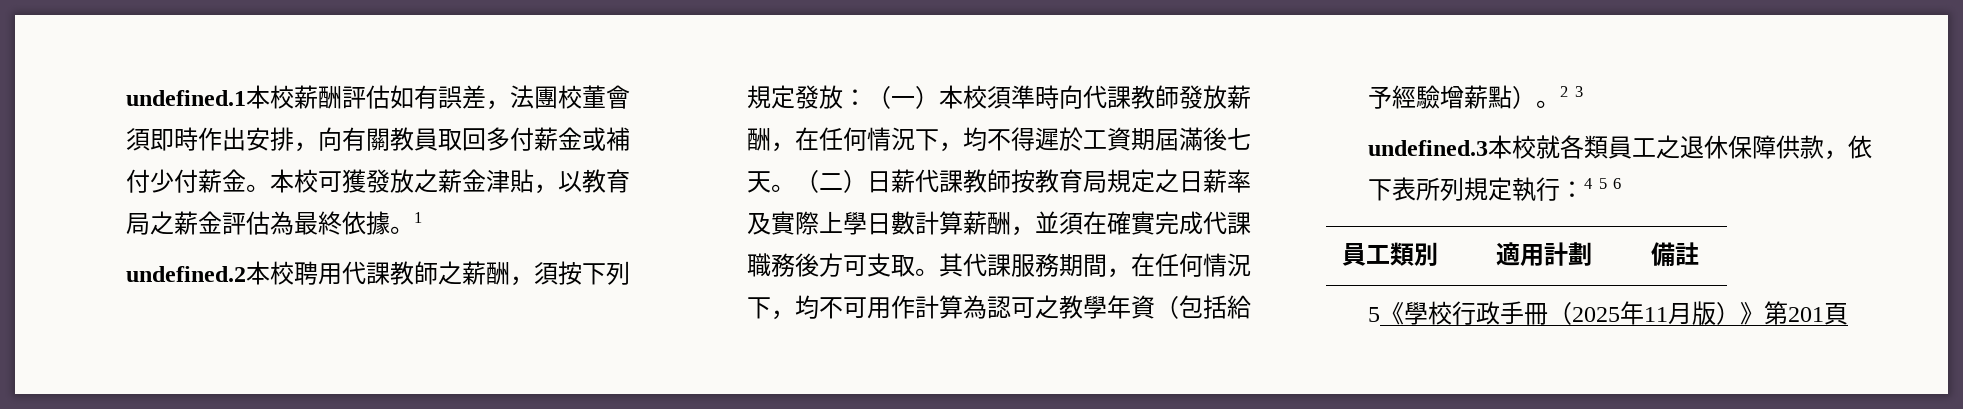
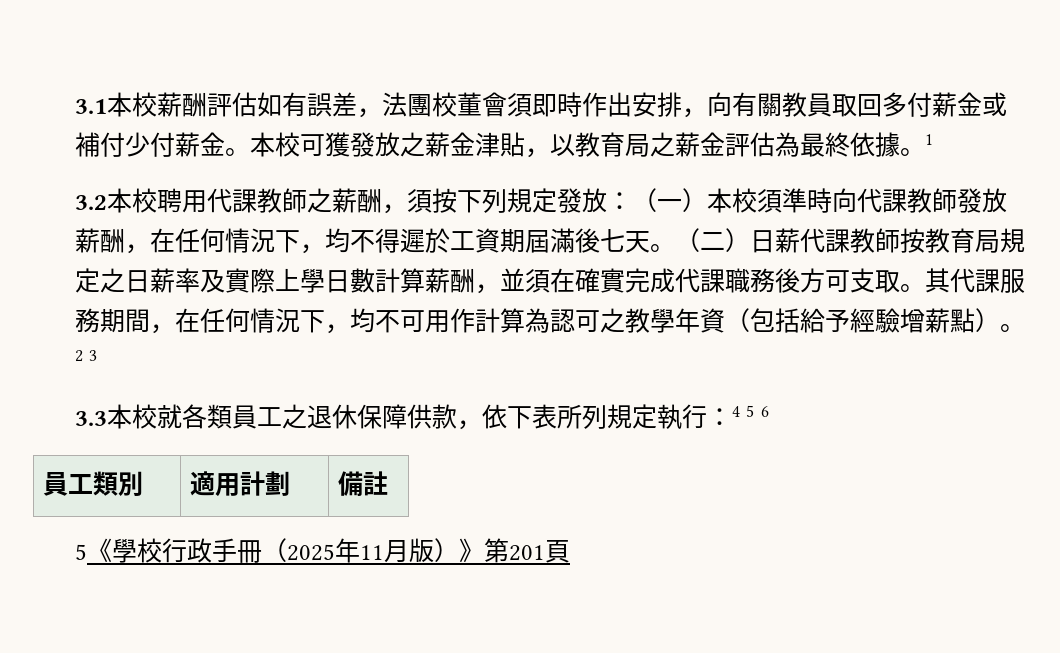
- undefined.1本校薪酬評估如有誤差，法團校董會須即時作出安排，向有關教員取回多付薪金或補付少付薪金。
+ 3.1本校薪酬評估如有誤差，法團校董會須即時作出安排，向有關教員取回多付薪金或補付少付薪金。
- undefined.2本校聘用代課教師之薪酬，須按下列規定發放：（一）本校須準時向代課教師發放薪酬，在任何情況下，均不得遲於工資期屆滿後七天。
+ 3.2本校聘用代課教師之薪酬，須按下列規定發放：（一）本校須準時向代課教師發放薪酬，在任何情況下，均不得遲於工資期屆滿後七天。
- undefined.3本校就各類員工之退休保障供款，依下表所列規定執行：4 5 6
+ 3.3本校就各類員工之退休保障供款，依下表所列規定執行：4 5 6

